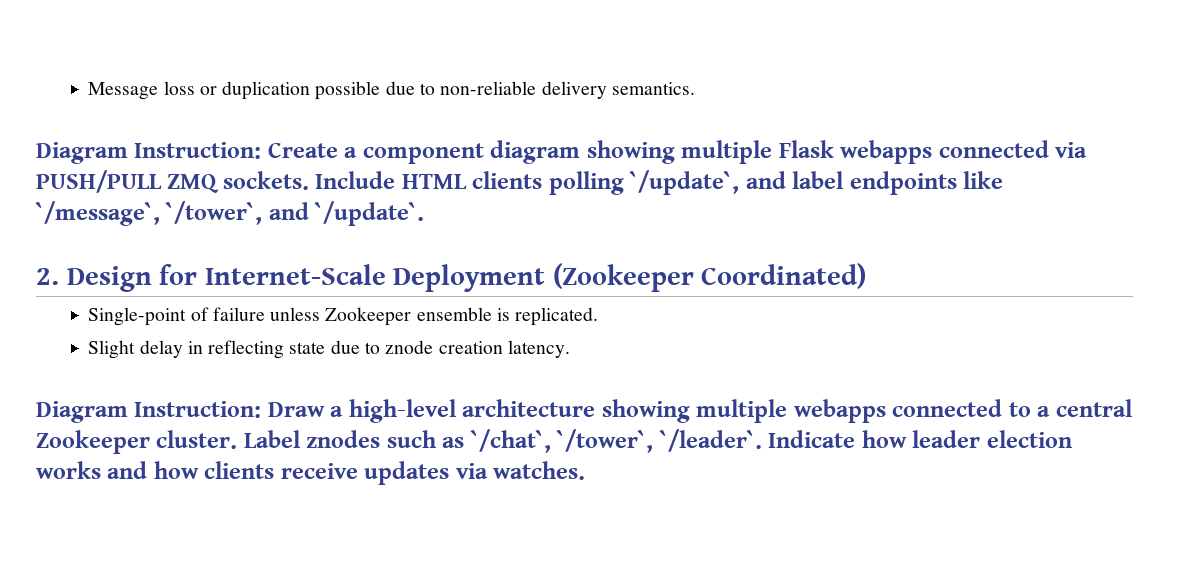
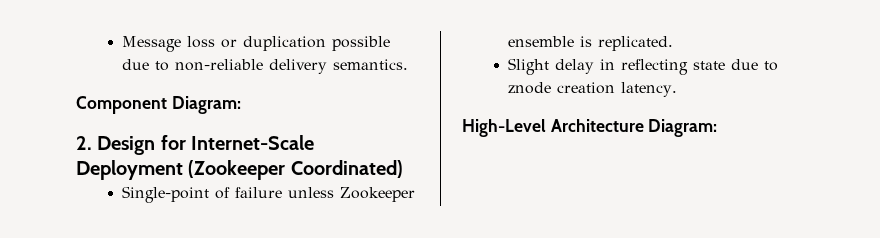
- Diagram Instruction: Create a component diagram showing multiple Flask webapps connected via PUSH/PULL ZMQ sockets. Include HTML clients polling `/update`, and label endpoints like `/message`, `/tower`, and `/update`.
+ Component Diagram:
- Diagram Instruction: Draw a high-level architecture showing multiple webapps connected to a central Zookeeper cluster. Label znodes such as `/chat`, `/tower`, `/leader`. Indicate how leader election works and how clients receive updates via watches.
+ High-Level Architecture Diagram:

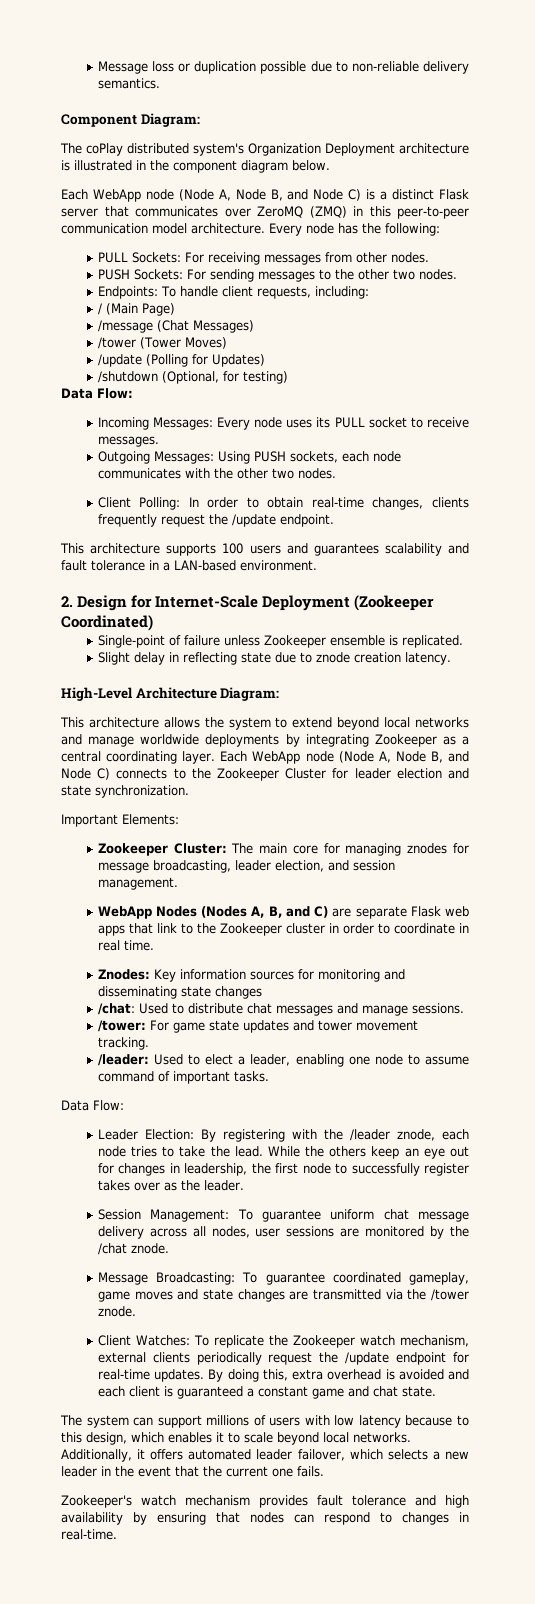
+ The coPlay distributed system's Organization Deployment architecture is illustrated in the component diagram below.
+ Each WebApp node (Node A, Node B, and Node C) is a distinct Flask server that communicates over ZeroMQ (ZMQ) in this peer-to-peer communication model architecture. Every node has the following:
+ PULL Sockets: For receiving messages from other nodes.
+ PUSH Sockets: For sending messages to the other two nodes.
+ Endpoints: To handle client requests, including:
+ / (Main Page)
+ /message (Chat Messages)
+ /tower (Tower Moves)
+ /update (Polling for Updates)
+ /shutdown (Optional, for testing)
+ Data Flow:
+ Incoming Messages: Every node uses its PULL socket to receive messages.
+ Outgoing Messages: Using PUSH sockets, each node communicates with the other two nodes.
+ Client Polling: In order to obtain real-time changes, clients frequently request the /update endpoint.
+ This architecture supports 100 users and guarantees scalability and fault tolerance in a LAN-based environment.
+ This architecture allows the system to extend beyond local networks and manage worldwide deployments by integrating Zookeeper as a central coordinating layer. Each WebApp node (Node A, Node B, and Node C) connects to the Zookeeper Cluster for leader election and state synchronization.
+ Important Elements:
+ Zookeeper Cluster: The main core for managing znodes for message broadcasting, leader election, and session management.
+ WebApp Nodes (Nodes A, B, and C) are separate Flask web apps that link to the Zookeeper cluster in order to coordinate in real time.
+ Znodes: Key information sources for monitoring and disseminating state changes
+ /chat: Used to distribute chat messages and manage sessions.
+ /tower: For game state updates and tower movement tracking.
+ /leader: Used to elect a leader, enabling one node to assume command of important tasks.
+ Data Flow:
+ Leader Election: By registering with the /leader znode, each node tries to take the lead. While the others keep an eye out for changes in leadership, the first node to successfully register takes over as the leader.
+ Session Management: To guarantee uniform chat message delivery across all nodes, user sessions are monitored by the /chat znode.
+ Message Broadcasting: To guarantee coordinated gameplay, game moves and state changes are transmitted via the /tower znode.
+ Client Watches: To replicate the Zookeeper watch mechanism, external clients periodically request the /update endpoint for real-time updates. By doing this, extra overhead is avoided and each client is guaranteed a constant game and chat state.
+ The system can support millions of users with low latency because to this design, which enables it to scale beyond local networks. Additionally, it offers automated leader failover, which selects a new leader in the event that the current one fails.
+ Zookeeper's watch mechanism provides fault tolerance and high availability by ensuring that nodes can respond to changes in real-time.

